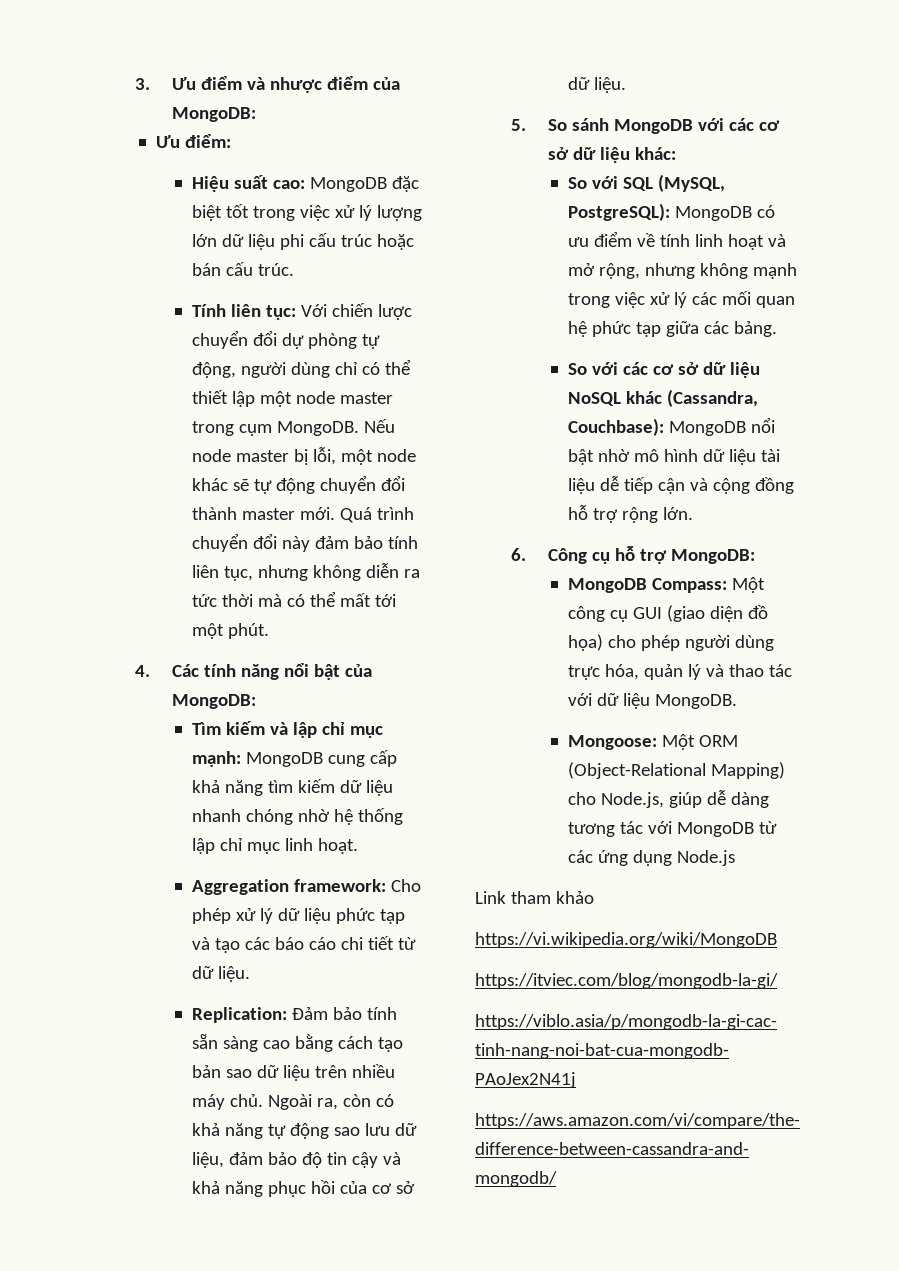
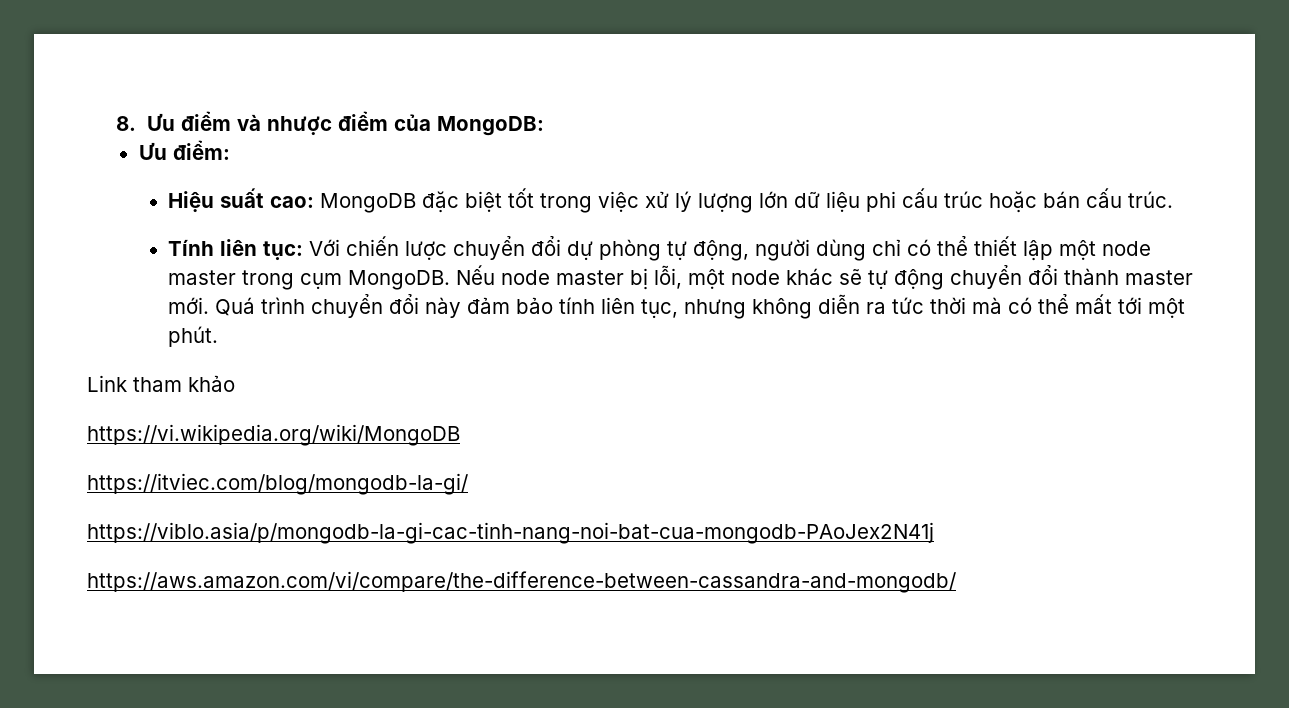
- 3. Ưu điểm và nhược điểm của MongoDB:
+ 8. Ưu điểm và nhược điểm của MongoDB:
- 4. Các tính năng nổi bật của MongoDB:
- Tìm kiếm và lập chỉ mục mạnh: MongoDB cung cấp khả năng tìm kiếm dữ liệu nhanh chóng nhờ hệ thống lập chỉ mục linh hoạt.
- Aggregation framework: Cho phép xử lý dữ liệu phức tạp và tạo các báo cáo chi tiết từ dữ liệu.
- Replication: Đảm bảo tính sẵn sàng cao bằng cách tạo bản sao dữ liệu trên nhiều máy chủ. Ngoài ra, còn có khả năng tự động sao lưu dữ liệu, đảm bảo độ tin cậy và khả năng phục hồi của cơ sở dữ liệu.
- 5. So sánh MongoDB với các cơ sở dữ liệu khác:
- So với SQL (MySQL, PostgreSQL): MongoDB có ưu điểm về tính linh hoạt và mở rộng, nhưng không mạnh trong việc xử lý các mối quan hệ phức tạp giữa các bảng.
- So với các cơ sở dữ liệu NoSQL khác (Cassandra, Couchbase): MongoDB nổi bật nhờ mô hình dữ liệu tài liệu dễ tiếp cận và cộng đồng hỗ trợ rộng lớn.
- 6. Công cụ hỗ trợ MongoDB:
- MongoDB Compass: Một công cụ GUI (giao diện đồ họa) cho phép người dùng trực hóa, quản lý và thao tác với dữ liệu MongoDB.
- Mongoose: Một ORM (Object-Relational Mapping) cho Node.js, giúp dễ dàng tương tác với MongoDB từ các ứng dụng Node.js

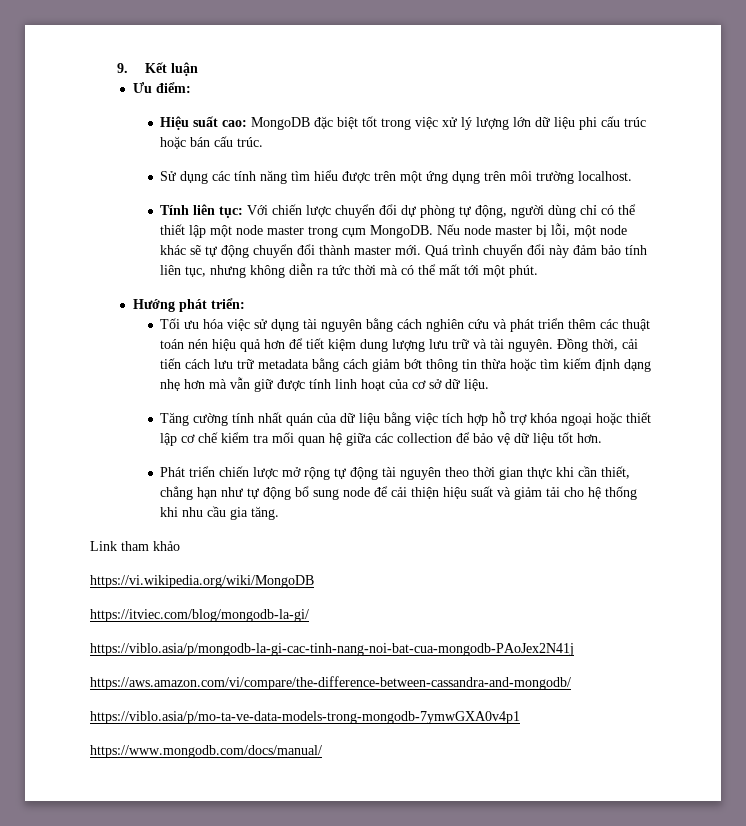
- 8. Ưu điểm và nhược điểm của MongoDB:
+ 9. Kết luận
+ Sử dụng các tính năng tìm hiểu được trên một ứng dụng trên môi trường localhost.
+ Hướng phát triển:
+ Tối ưu hóa việc sử dụng tài nguyên bằng cách nghiên cứu và phát triển thêm các thuật toán nén hiệu quả hơn để tiết kiệm dung lượng lưu trữ và tài nguyên. Đồng thời, cải tiến cách lưu trữ metadata bằng cách giảm bớt thông tin thừa hoặc tìm kiếm định dạng nhẹ hơn mà vẫn giữ được tính linh hoạt của cơ sở dữ liệu.
+ Tăng cường tính nhất quán của dữ liệu bằng việc tích hợp hỗ trợ khóa ngoại hoặc thiết lập cơ chế kiểm tra mối quan hệ giữa các collection để bảo vệ dữ liệu tốt hơn.
+ Phát triển chiến lược mở rộng tự động tài nguyên theo thời gian thực khi cần thiết, chẳng hạn như tự động bổ sung node để cải thiện hiệu suất và giảm tải cho hệ thống khi nhu cầu gia tăng.
+ https://viblo.asia/p/mo-ta-ve-data-models-trong-mongodb-7ymwGXA0v4p1
+ https://www.mongodb.com/docs/manual/

